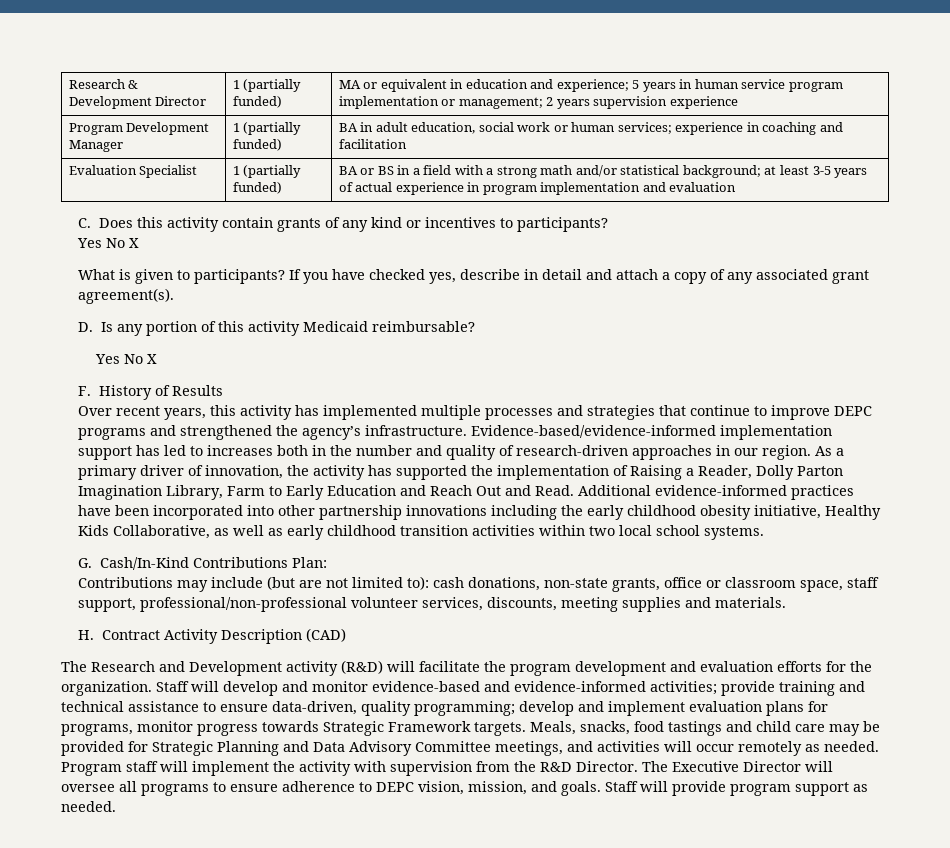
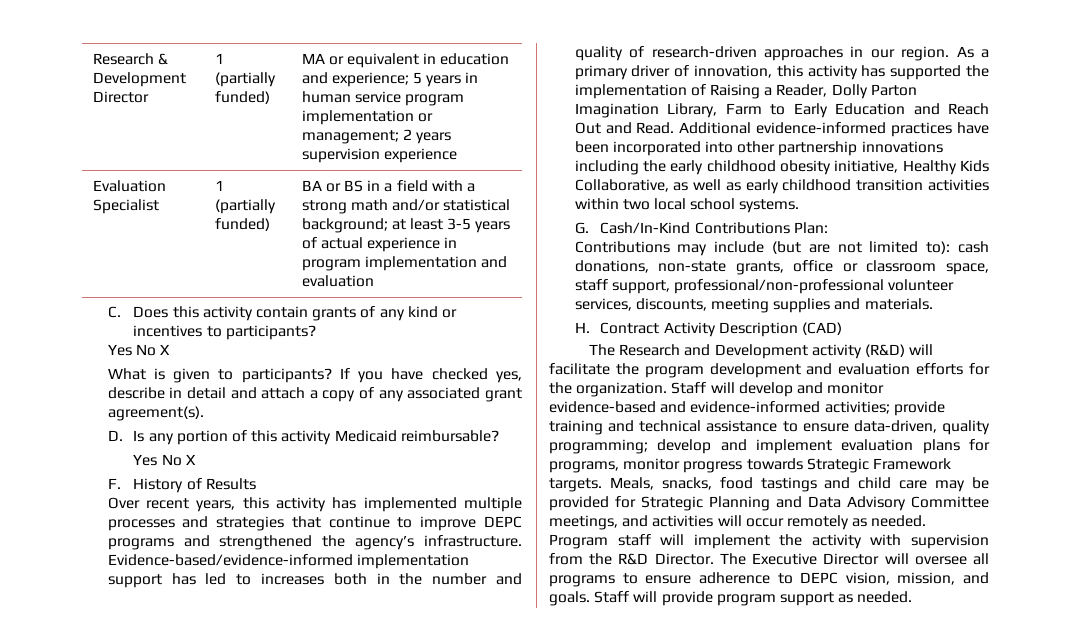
- Program Development Manager | 1 (partially funded) | BA in adult education, social work or human services; experience in coaching and facilitation
- As a primary driver of innovation, the activity has supported the implementation of Raising a Reader, Dolly Parton Imagination Library, Farm to Early Education and Reach Out and Read.
+ As a primary driver of innovation, this activity has supported the implementation of Raising a Reader, Dolly Parton Imagination Library, Farm to Early Education and Reach Out and Read.

